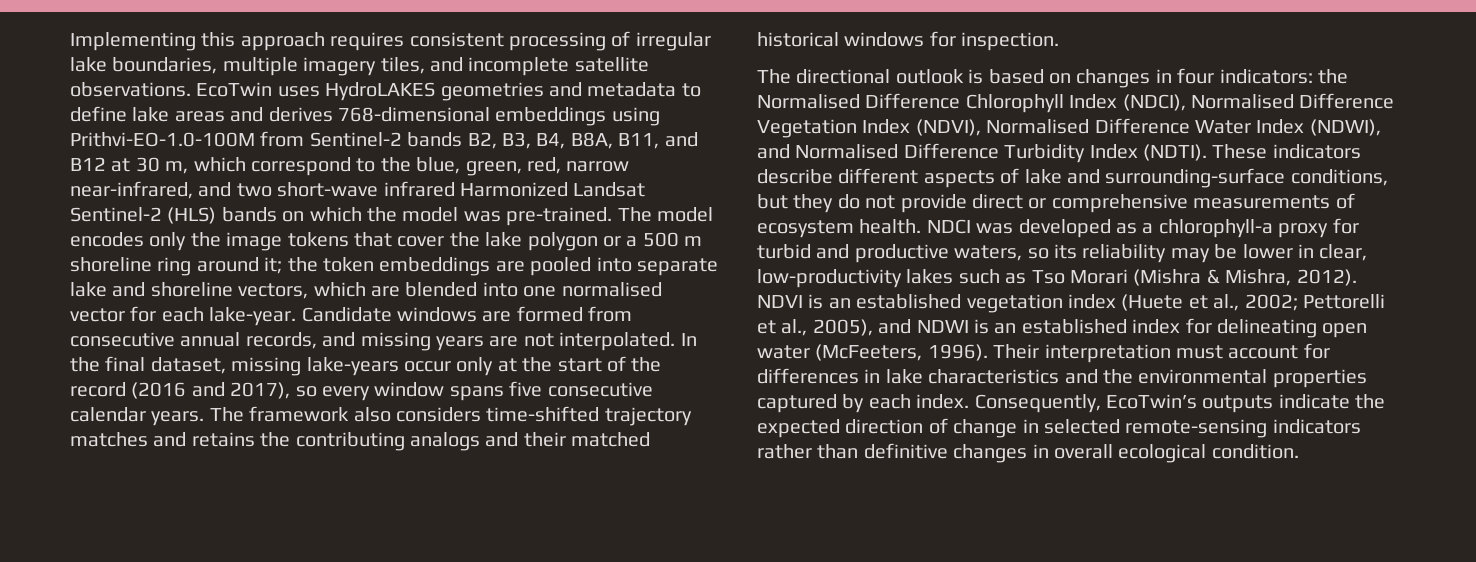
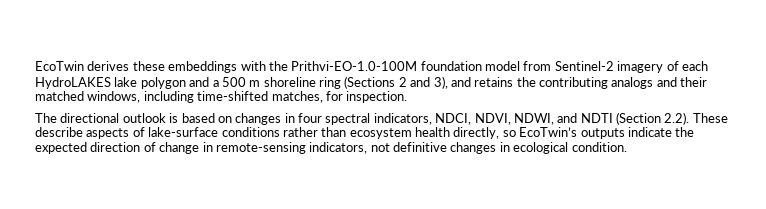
- Implementing this approach requires consistent processing of irregular lake boundaries, multiple imagery tiles, and incomplete satellite observations. EcoTwin uses HydroLAKES geometries and metadata to define lake areas and derives 768-dimensional embeddings using Prithvi-EO-1.0-100M from Sentinel-2 bands B2, B3, B4, B8A, B11, and B12 at 30 m, which correspond to the blue, green, red, narrow near-infrared, and two short-wave infrared Harmonized Landsat Sentinel-2 (HLS) bands on which the model was pre-trained. The model encodes only the image tokens that cover the lake polygon or a 500 m shoreline ring around it; the token embeddings are pooled into separate lake and shoreline vectors, which are blended into one normalised vector for each lake-year. Candidate windows are formed from consecutive annual records, and missing years are not interpolated. In the final dataset, missing lake-years occur only at the start of the record (2016 and 2017), so every window spans five consecutive calendar years. The framework also considers time-shifted trajectory matches and retains the contributing analogs and their matched historical windows for inspection.
+ EcoTwin derives these embeddings with the Prithvi-EO-1.0-100M foundation model from Sentinel-2 imagery of each HydroLAKES lake polygon and a 500 m shoreline ring (Sections 2 and 3), and retains the contributing analogs and their matched windows, including time-shifted matches, for inspection.
- The directional outlook is based on changes in four indicators: the Normalised Difference Chlorophyll Index (NDCI), Normalised Difference Vegetation Index (NDVI), Normalised Difference Water Index (NDWI), and Normalised Difference Turbidity Index (NDTI). These indicators describe different aspects of lake and surrounding-surface conditions, but they do not provide direct or comprehensive measurements of ecosystem health. NDCI was developed as a chlorophyll-a proxy for turbid and productive waters, so its reliability may be lower in clear, low-productivity lakes such as Tso Morari (Mishra & Mishra, 2012). NDVI is an established vegetation index (Huete et al., 2002; Pettorelli et al., 2005), and NDWI is an established index for delineating open water (McFeeters, 1996). Their interpretation must account for differences in lake characteristics and the environmental properties captured by each index. Consequently, EcoTwin’s outputs indicate the expected direction of change in selected remote-sensing indicators rather than definitive changes in overall ecological condition.
+ The directional outlook is based on changes in four spectral indicators, NDCI, NDVI, NDWI, and NDTI (Section 2.2). These describe aspects of lake-surface conditions rather than ecosystem health directly, so EcoTwin’s outputs indicate the expected direction of change in remote-sensing indicators, not definitive changes in ecological condition.

